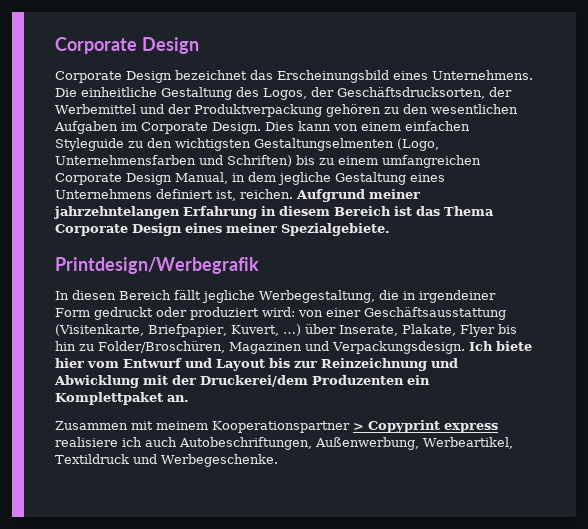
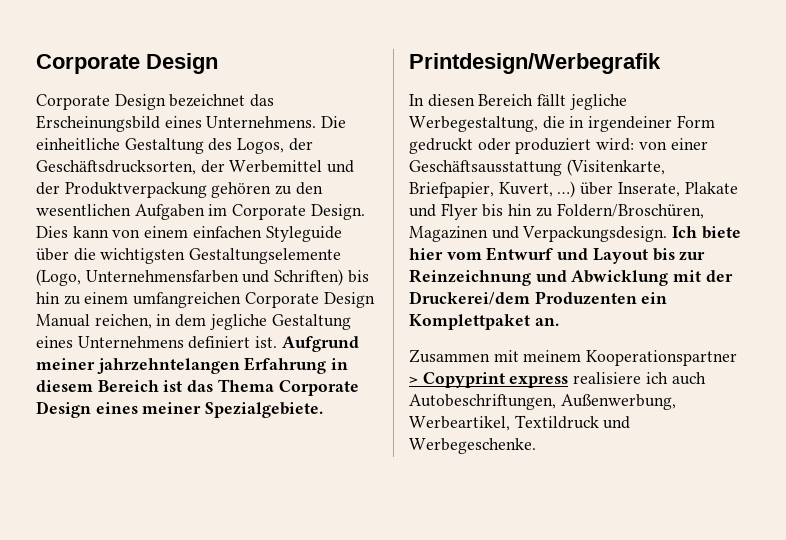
- Dies kann von einem einfachen Styleguide zu den wichtigsten Gestaltungselmenten (Logo, Unternehmensfarben und Schriften) bis zu einem umfangreichen Corporate Design Manual, in dem jegliche Gestaltung eines Unternehmens definiert ist, reichen.
+ Dies kann von einem einfachen Styleguide über die wichtigsten Gestaltungselemente (Logo, Unternehmensfarben und Schriften) bis hin zu einem umfangreichen Corporate Design Manual reichen, in dem jegliche Gestaltung eines Unternehmens definiert ist.
- In diesen Bereich fällt jegliche Werbegestaltung, die in irgendeiner Form gedruckt oder produziert wird: von einer Geschäftsausstattung (Visitenkarte, Briefpapier, Kuvert, …) über Inserate, Plakate, Flyer bis hin zu Folder/Broschüren, Magazinen und Verpackungsdesign.
+ In diesen Bereich fällt jegliche Werbegestaltung, die in irgendeiner Form gedruckt oder produziert wird: von einer Geschäftsausstattung (Visitenkarte, Briefpapier, Kuvert, …) über Inserate, Plakate und Flyer bis hin zu Foldern/Broschüren, Magazinen und Verpackungsdesign.

